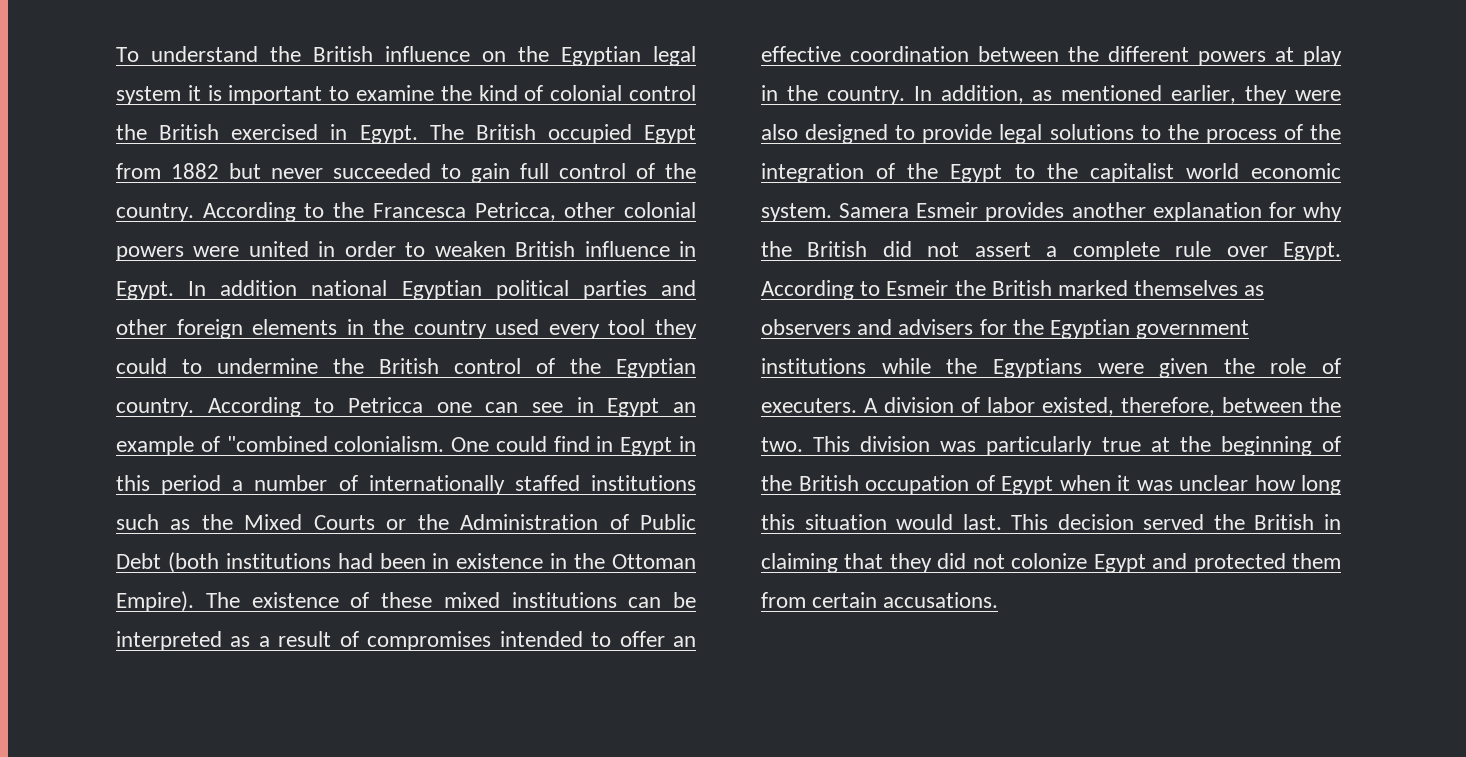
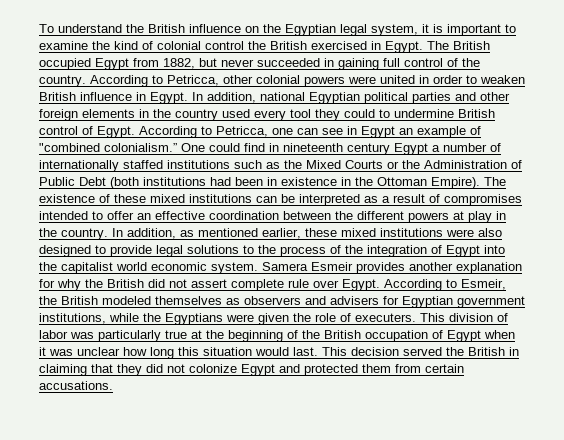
- To understand the British influence on the Egyptian legal system it is important to examine the kind of colonial control the British exercised in Egypt.
+ To understand the British influence on the Egyptian legal system, it is important to examine the kind of colonial control the British exercised in Egypt.
- The British occupied Egypt from 1882 but never succeeded to gain full control of the country.
+ The British occupied Egypt from 1882, but never succeeded in gaining full control of the country.
- According to the Francesca Petricca, other colonial powers were united in order to weaken British influence in Egypt.
+ According to Petricca, other colonial powers were united in order to weaken British influence in Egypt.
- In addition national Egyptian political parties and other foreign elements in the country used every tool they could to undermine the British control of the Egyptian country. According to Petricca one can see in Egypt an example of "combined colonialism.
+ In addition, national Egyptian political parties and other foreign elements in the country used every tool they could to undermine British control of Egypt. According to Petricca, one can see in Egypt an example of "combined colonialism.”
- One could find in Egypt in this period a number of internationally staffed institutions such as the Mixed Courts or the Administration of Public Debt (both institutions had been in existence in the Ottoman Empire).
+ One could find in nineteenth century Egypt a number of internationally staffed institutions such as the Mixed Courts or the Administration of Public Debt (both institutions had been in existence in the Ottoman Empire).
- In addition, as mentioned earlier, they were also designed to provide legal solutions to the process of the integration of the Egypt to the capitalist world economic system.
+ In addition, as mentioned earlier, these mixed institutions were also designed to provide legal solutions to the process of the integration of Egypt into the capitalist world economic system.
- Samera Esmeir provides another explanation for why the British did not assert a complete rule over Egypt.
+ Samera Esmeir provides another explanation for why the British did not assert complete rule over Egypt.
- According to Esmeir the British marked themselves as observers and advisers for the Egyptian government institutions while the Egyptians were given the role of executers.
+ According to Esmeir, the British modeled themselves as observers and advisers for Egyptian government institutions, while the Egyptians were given the role of executers.
- A division of labor existed, therefore, between the two. This division was particularly true at the beginning of the British occupation of Egypt when it was unclear how long this situation would last.
+ This division of labor was particularly true at the beginning of the British occupation of Egypt when it was unclear how long this situation would last.

